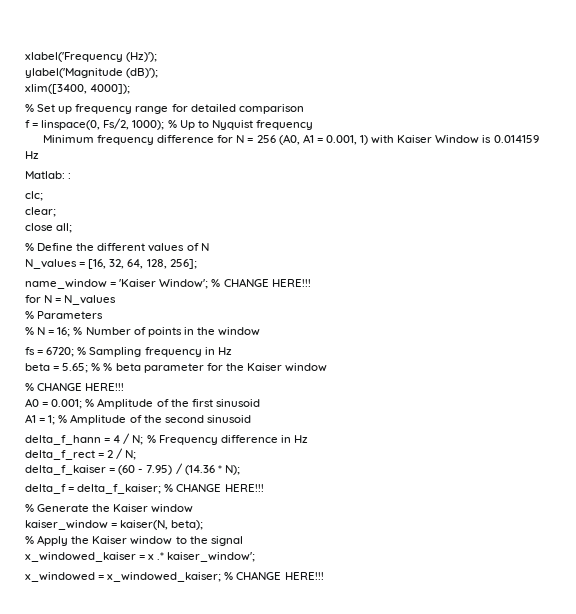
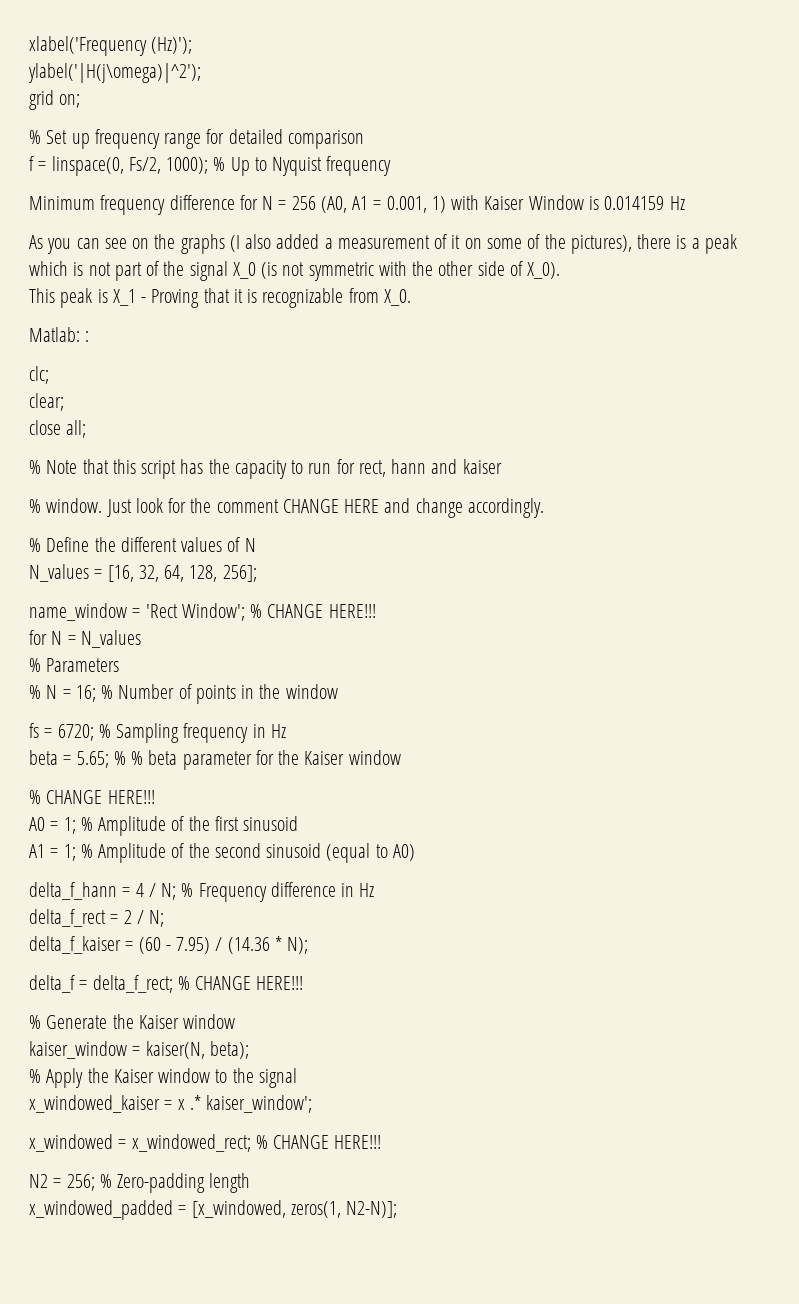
- ylabel('Magnitude (dB)');
- xlim([3400, 4000]);
+ ylabel('|H(j\omega)|^2');
+ grid on;
+ As you can see on the graphs (I also added a measurement of it on some of the pictures), there is a peak which is not part of the signal X_0 (is not symmetric with the other side of X_0).
+ This peak is X_1 - Proving that it is recognizable from X_0.
+ % Note that this script has the capacity to run for rect, hann and kaiser
+ % window. Just look for the comment CHANGE HERE and change accordingly.
- name_window = 'Kaiser Window'; % CHANGE HERE!!!
+ name_window = 'Rect Window'; % CHANGE HERE!!!
- A0 = 0.001; % Amplitude of the first sinusoid
+ A0 = 1; % Amplitude of the first sinusoid
- A1 = 1; % Amplitude of the second sinusoid
+ A1 = 1; % Amplitude of the second sinusoid (equal to A0)
- delta_f = delta_f_kaiser; % CHANGE HERE!!!
+ delta_f = delta_f_rect; % CHANGE HERE!!!
- x_windowed = x_windowed_kaiser; % CHANGE HERE!!!
+ x_windowed = x_windowed_rect; % CHANGE HERE!!!
+ N2 = 256; % Zero-padding length
+ x_windowed_padded = [x_windowed, zeros(1, N2-N)];

